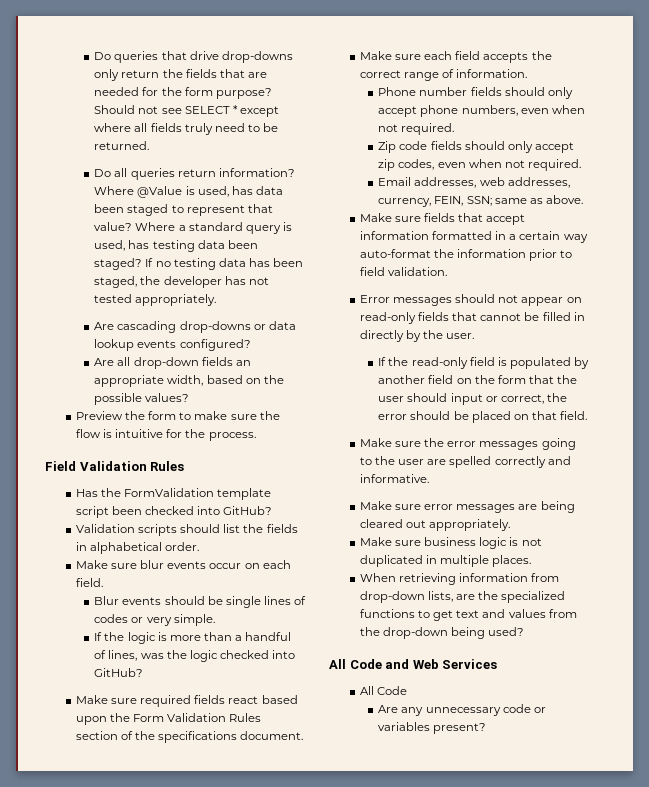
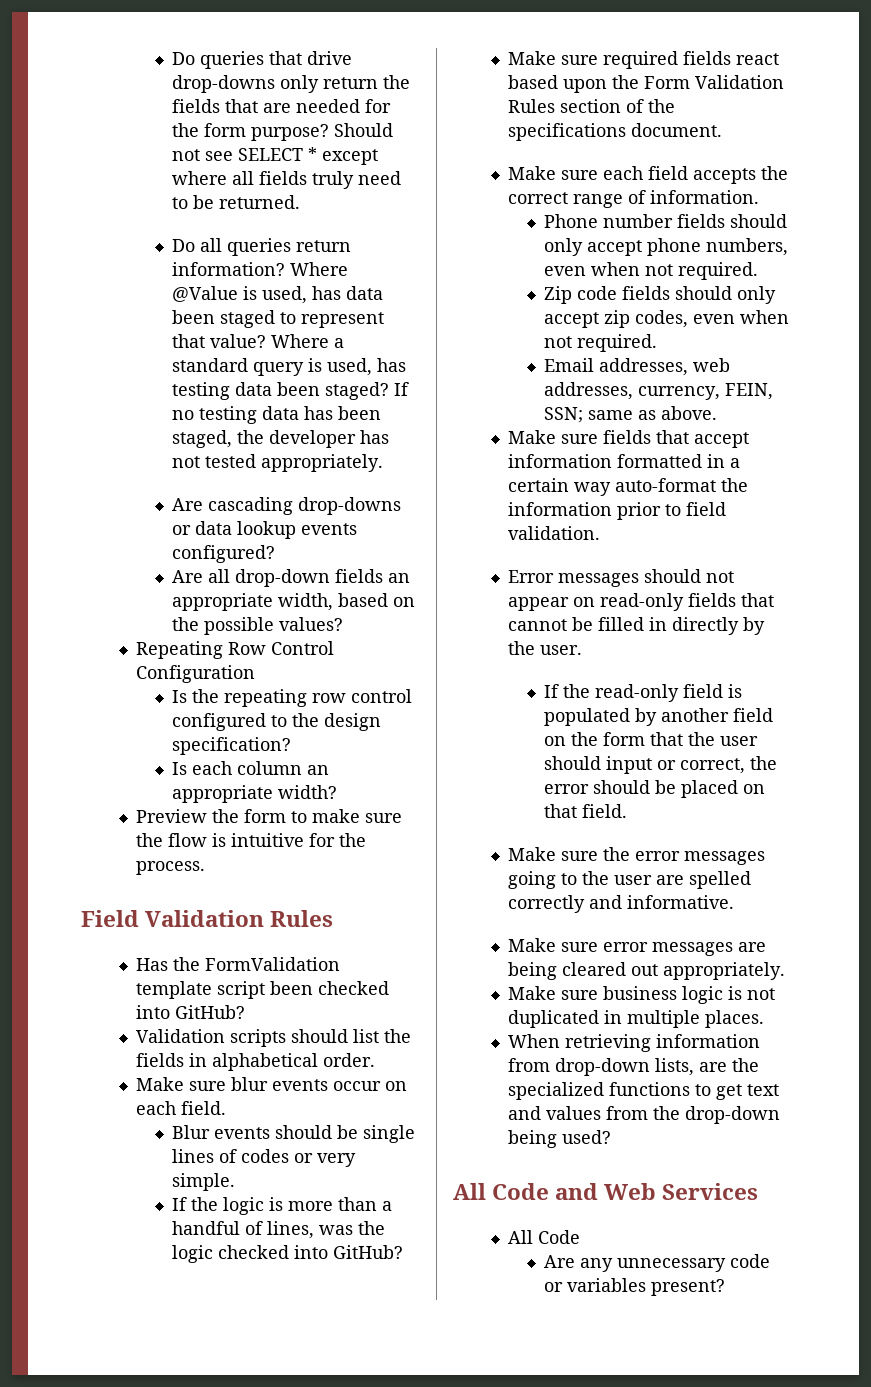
+ Repeating Row Control Configuration
+ Is the repeating row control configured to the design specification?
+ Is each column an appropriate width?

